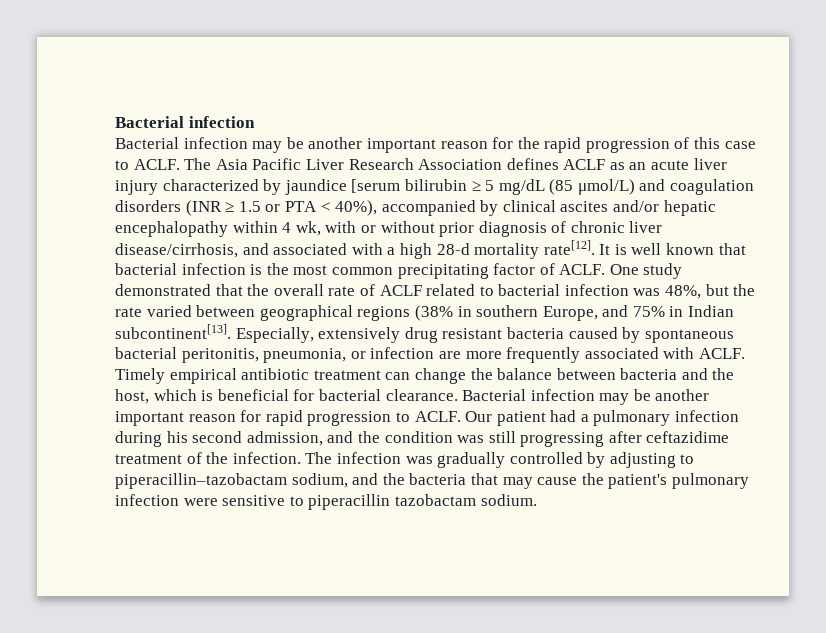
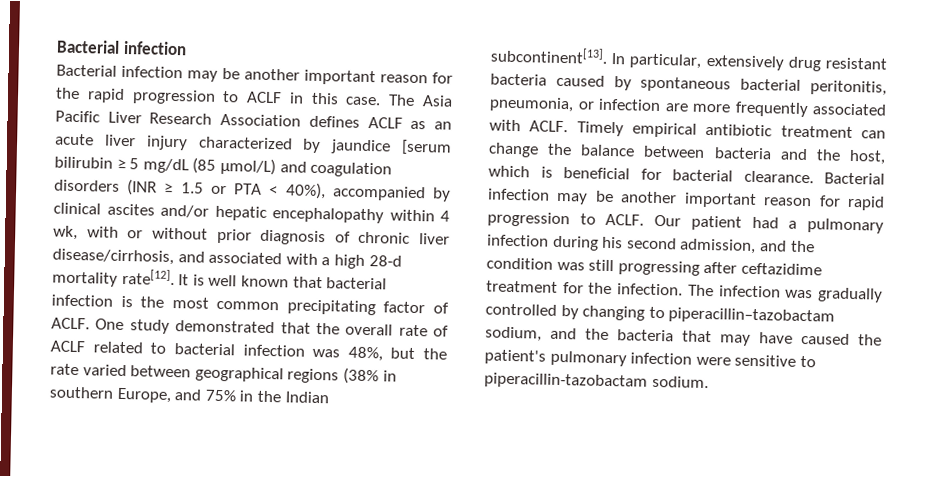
- Bacterial infection may be another important reason for the rapid progression of this case to ACLF.
+ Bacterial infection may be another important reason for the rapid progression to ACLF in this case.
- One study demonstrated that the overall rate of ACLF related to bacterial infection was 48%, but the rate varied between geographical regions (38% in southern Europe, and 75% in Indian subcontinent[13].
+ One study demonstrated that the overall rate of ACLF related to bacterial infection was 48%, but the rate varied between geographical regions (38% in southern Europe, and 75% in the Indian subcontinent[13].
- Especially, extensively drug resistant bacteria caused by spontaneous bacterial peritonitis, pneumonia, or infection are more frequently associated with ACLF.
+ In particular, extensively drug resistant bacteria caused by spontaneous bacterial peritonitis, pneumonia, or infection are more frequently associated with ACLF.
- Our patient had a pulmonary infection during his second admission, and the condition was still progressing after ceftazidime treatment of the infection.
+ Our patient had a pulmonary infection during his second admission, and the condition was still progressing after ceftazidime treatment for the infection.
- The infection was gradually controlled by adjusting to piperacillin–tazobactam sodium, and the bacteria that may cause the patient's pulmonary infection were sensitive to piperacillin tazobactam sodium.
+ The infection was gradually controlled by changing to piperacillin–tazobactam sodium, and the bacteria that may have caused the patient's pulmonary infection were sensitive to piperacillin-tazobactam sodium.

